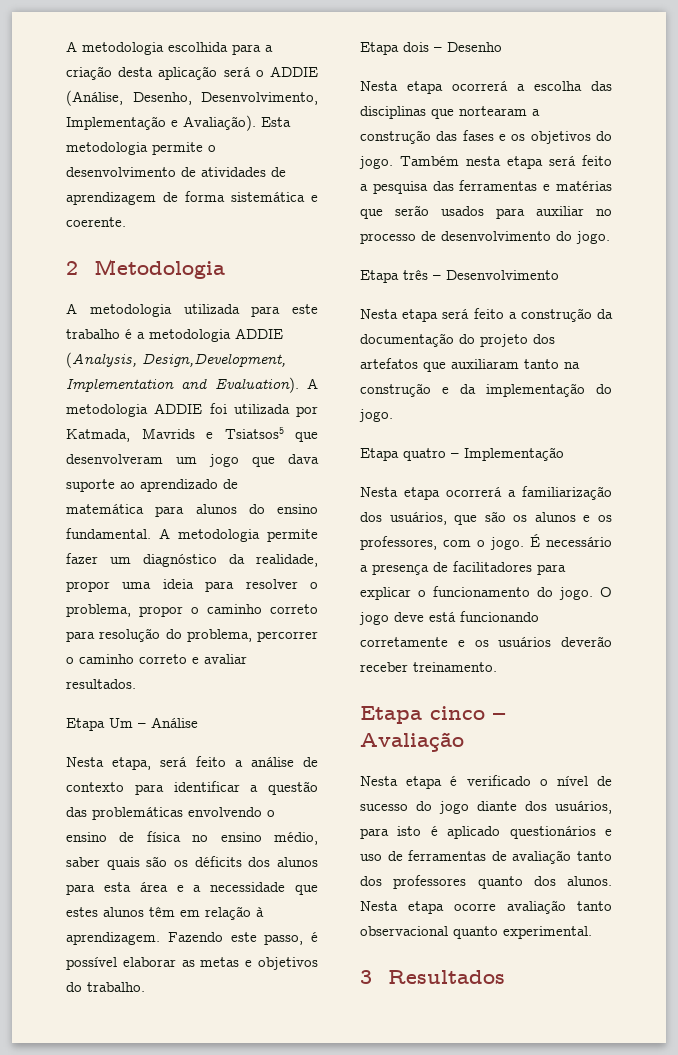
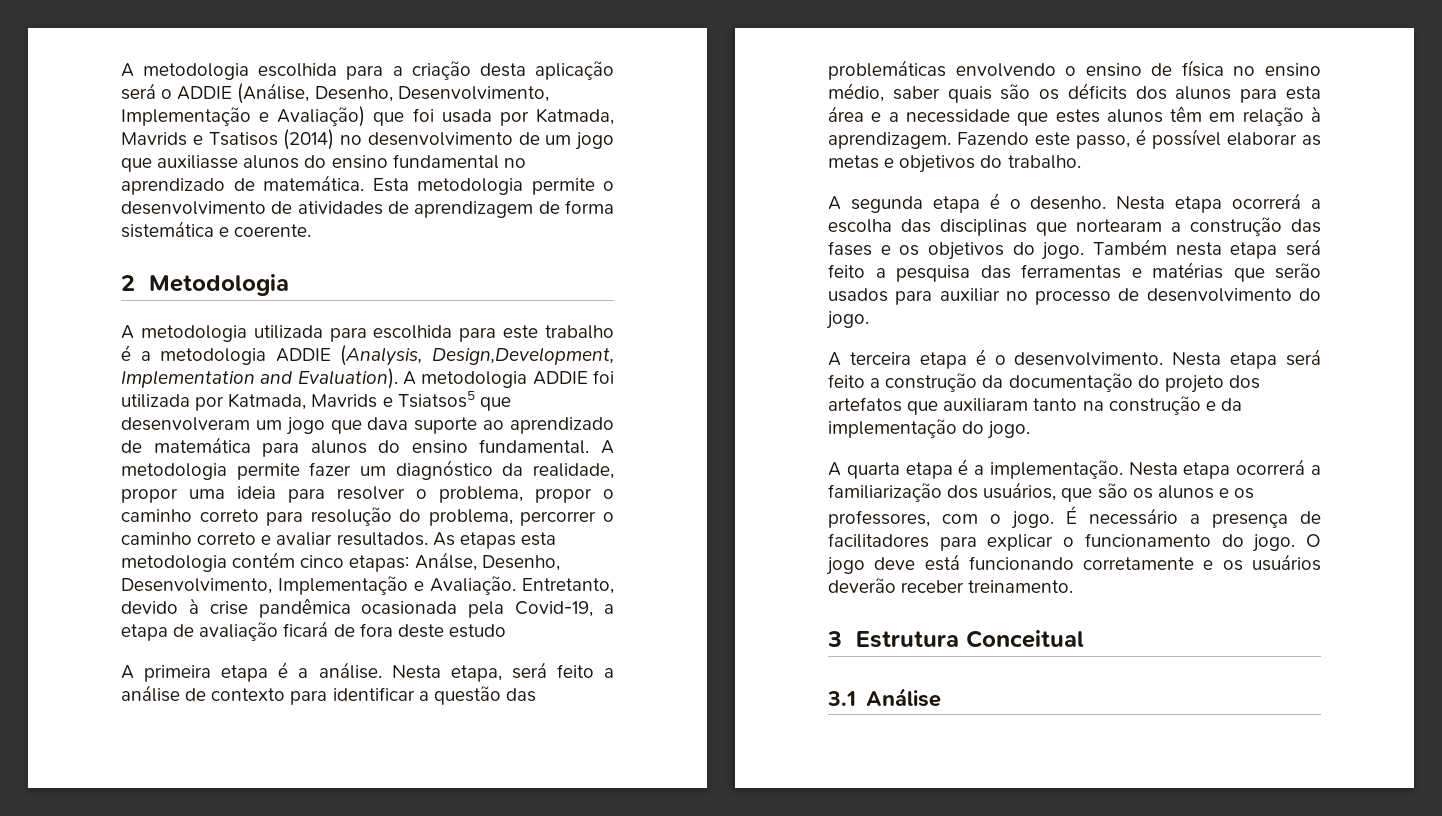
- A metodologia escolhida para a criação desta aplicação será o ADDIE (Análise, Desenho, Desenvolvimento, Implementação e Avaliação).
+ A metodologia escolhida para a criação desta aplicação será o ADDIE (Análise, Desenho, Desenvolvimento, Implementação e Avaliação) que foi usada por Katmada, Mavrids e Tsatisos (2014) no desenvolvimento de um jogo que auxiliasse alunos do ensino fundamental no aprendizado de matemática.
- A metodologia utilizada para este trabalho é a metodologia ADDIE (Analysis, Design,Development, Implementation and Evaluation).
+ A metodologia utilizada para escolhida para este trabalho é a metodologia ADDIE (Analysis, Design,Development, Implementation and Evaluation).
- A metodologia permite fazer um diagnóstico da realidade, propor uma ideia para resolver o problema, propor o caminho correto para resolução do problema, percorrer o caminho correto e avaliar resultados.
- Etapa Um – Análise
- Nesta etapa, será feito a análise de contexto para identificar a questão das problemáticas envolvendo o ensino de física no ensino médio, saber quais são os déficits dos alunos para esta área e a necessidade que estes alunos têm em relação à aprendizagem.
+ A metodologia permite fazer um diagnóstico da realidade, propor uma ideia para resolver o problema, propor o caminho correto para resolução do problema, percorrer o caminho correto e avaliar resultados. As etapas esta metodologia contém cinco etapas: Análse, Desenho, Desenvolvimento, Implementação e Avaliação. Entretanto, devido à crise pandêmica ocasionada pela Covid-19, a etapa de avaliação ficará de fora deste estudo
+ A primeira etapa é a análise. Nesta etapa, será feito a análise de contexto para identificar a questão das problemáticas envolvendo o ensino de física no ensino médio, saber quais são os déficits dos alunos para esta área e a necessidade que estes alunos têm em relação à aprendizagem.
- Etapa dois – Desenho
- Nesta etapa ocorrerá a escolha das disciplinas que nortearam a construção das fases e os objetivos do jogo.
+ A segunda etapa é o desenho. Nesta etapa ocorrerá a escolha das disciplinas que nortearam a construção das fases e os objetivos do jogo.
- Etapa três – Desenvolvimento
- Nesta etapa será feito a construção da documentação do projeto dos artefatos que auxiliaram tanto na construção e da implementação do jogo.
+ A terceira etapa é o desenvolvimento. Nesta etapa será feito a construção da documentação do projeto dos artefatos que auxiliaram tanto na construção e da implementação do jogo.
- Etapa quatro – Implementação
- Nesta etapa ocorrerá a familiarização dos usuários, que são os alunos e os professores, com o jogo.
+ A quarta etapa é a implementação. Nesta etapa ocorrerá a familiarização dos usuários, que são os alunos e os professores, com o jogo.
- Etapa cinco – Avaliação
- Nesta etapa é verificado o nível de sucesso do jogo diante dos usuários, para isto é aplicado questionários e uso de ferramentas de avaliação tanto dos professores quanto dos alunos. Nesta etapa ocorre avaliação tanto observacional quanto experimental.
- 3 Resultados
+ 3 Estrutura Conceitual
+ 3.1 Análise

